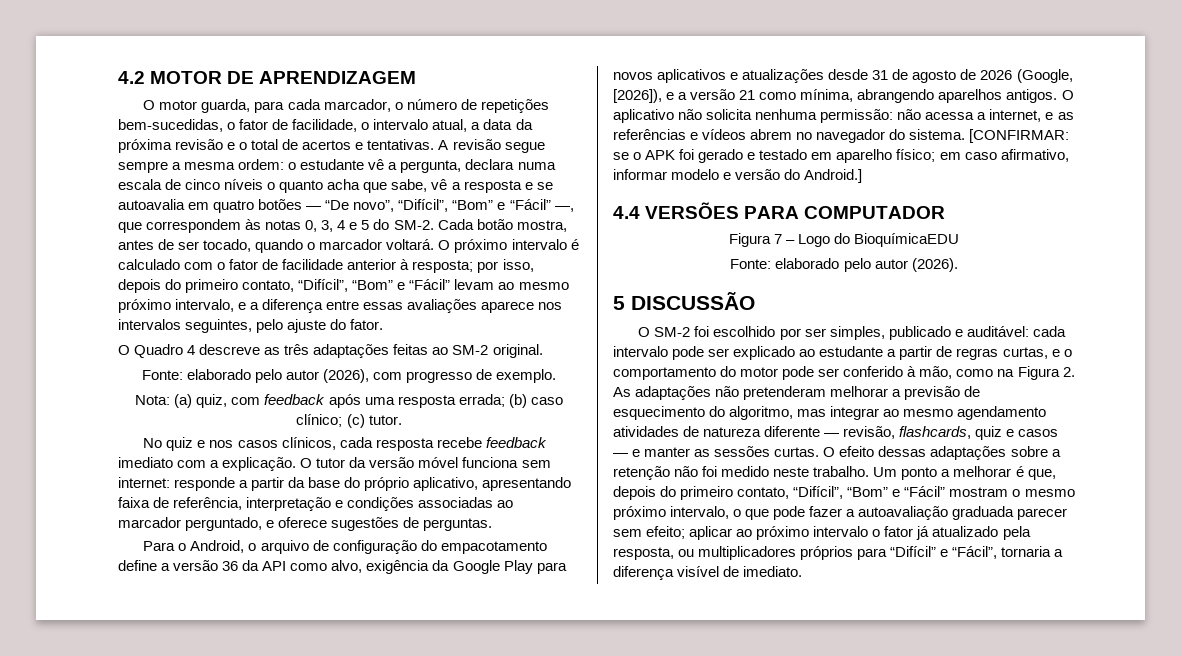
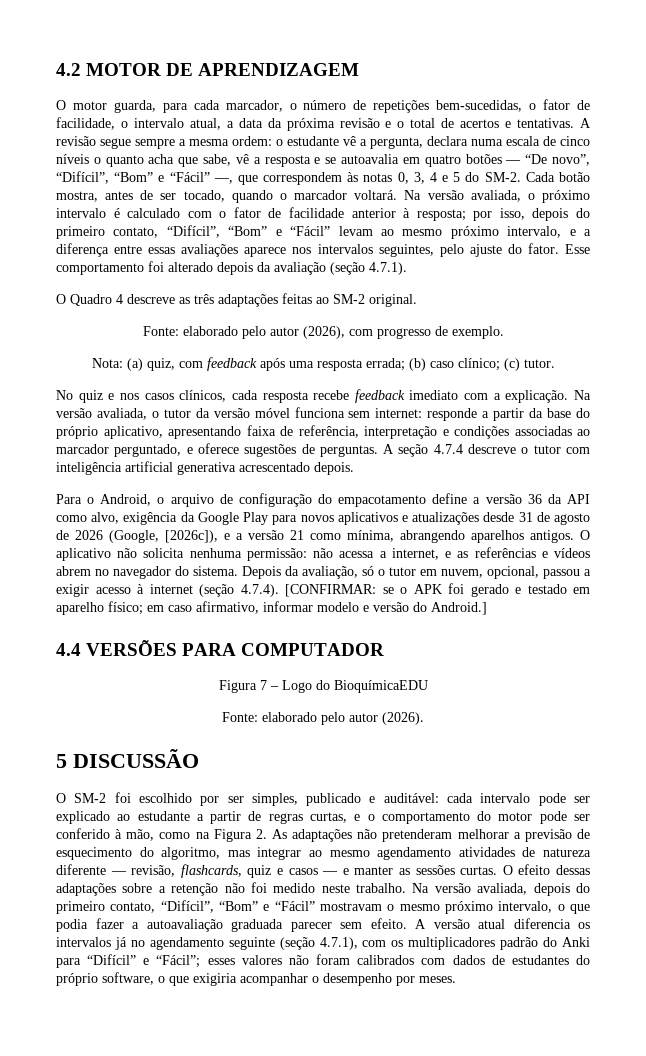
- O próximo intervalo é calculado com o fator de facilidade anterior à resposta; por isso, depois do primeiro contato, “Difícil”, “Bom” e “Fácil” levam ao mesmo próximo intervalo, e a diferença entre essas avaliações aparece nos intervalos seguintes, pelo ajuste do fator.
+ Na versão avaliada, o próximo intervalo é calculado com o fator de facilidade anterior à resposta; por isso, depois do primeiro contato, “Difícil”, “Bom” e “Fácil” levam ao mesmo próximo intervalo, e a diferença entre essas avaliações aparece nos intervalos seguintes, pelo ajuste do fator. Esse comportamento foi alterado depois da avaliação (seção 4.7.1).
- O tutor da versão móvel funciona sem internet: responde a partir da base do próprio aplicativo, apresentando faixa de referência, interpretação e condições associadas ao marcador perguntado, e oferece sugestões de perguntas.
+ Na versão avaliada, o tutor da versão móvel funciona sem internet: responde a partir da base do próprio aplicativo, apresentando faixa de referência, interpretação e condições associadas ao marcador perguntado, e oferece sugestões de perguntas. A seção 4.7.4 descreve o tutor com inteligência artificial generativa acrescentado depois.
- Para o Android, o arquivo de configuração do empacotamento define a versão 36 da API como alvo, exigência da Google Play para novos aplicativos e atualizações desde 31 de agosto de 2026 (Google, [2026]), e a versão 21 como mínima, abrangendo aparelhos antigos.
+ Para o Android, o arquivo de configuração do empacotamento define a versão 36 da API como alvo, exigência da Google Play para novos aplicativos e atualizações desde 31 de agosto de 2026 (Google, [2026c]), e a versão 21 como mínima, abrangendo aparelhos antigos.
- [CONFIRMAR: se o APK foi gerado e testado em aparelho físico; em caso afirmativo, informar modelo e versão do Android.]
+ Depois da avaliação, só o tutor em nuvem, opcional, passou a exigir acesso à internet (seção 4.7.4). [CONFIRMAR: se o APK foi gerado e testado em aparelho físico; em caso afirmativo, informar modelo e versão do Android.]
- Um ponto a melhorar é que, depois do primeiro contato, “Difícil”, “Bom” e “Fácil” mostram o mesmo próximo intervalo, o que pode fazer a autoavaliação graduada parecer sem efeito; aplicar ao próximo intervalo o fator já atualizado pela resposta, ou multiplicadores próprios para “Difícil” e “Fácil”, tornaria a diferença visível de imediato.
+ Na versão avaliada, depois do primeiro contato, “Difícil”, “Bom” e “Fácil” mostravam o mesmo próximo intervalo, o que podia fazer a autoavaliação graduada parecer sem efeito. A versão atual diferencia os intervalos já no agendamento seguinte (seção 4.7.1), com os multiplicadores padrão do Anki para “Difícil” e “Fácil”; esses valores não foram calibrados com dados de estudantes do próprio software, o que exigiria acompanhar o desempenho por meses.

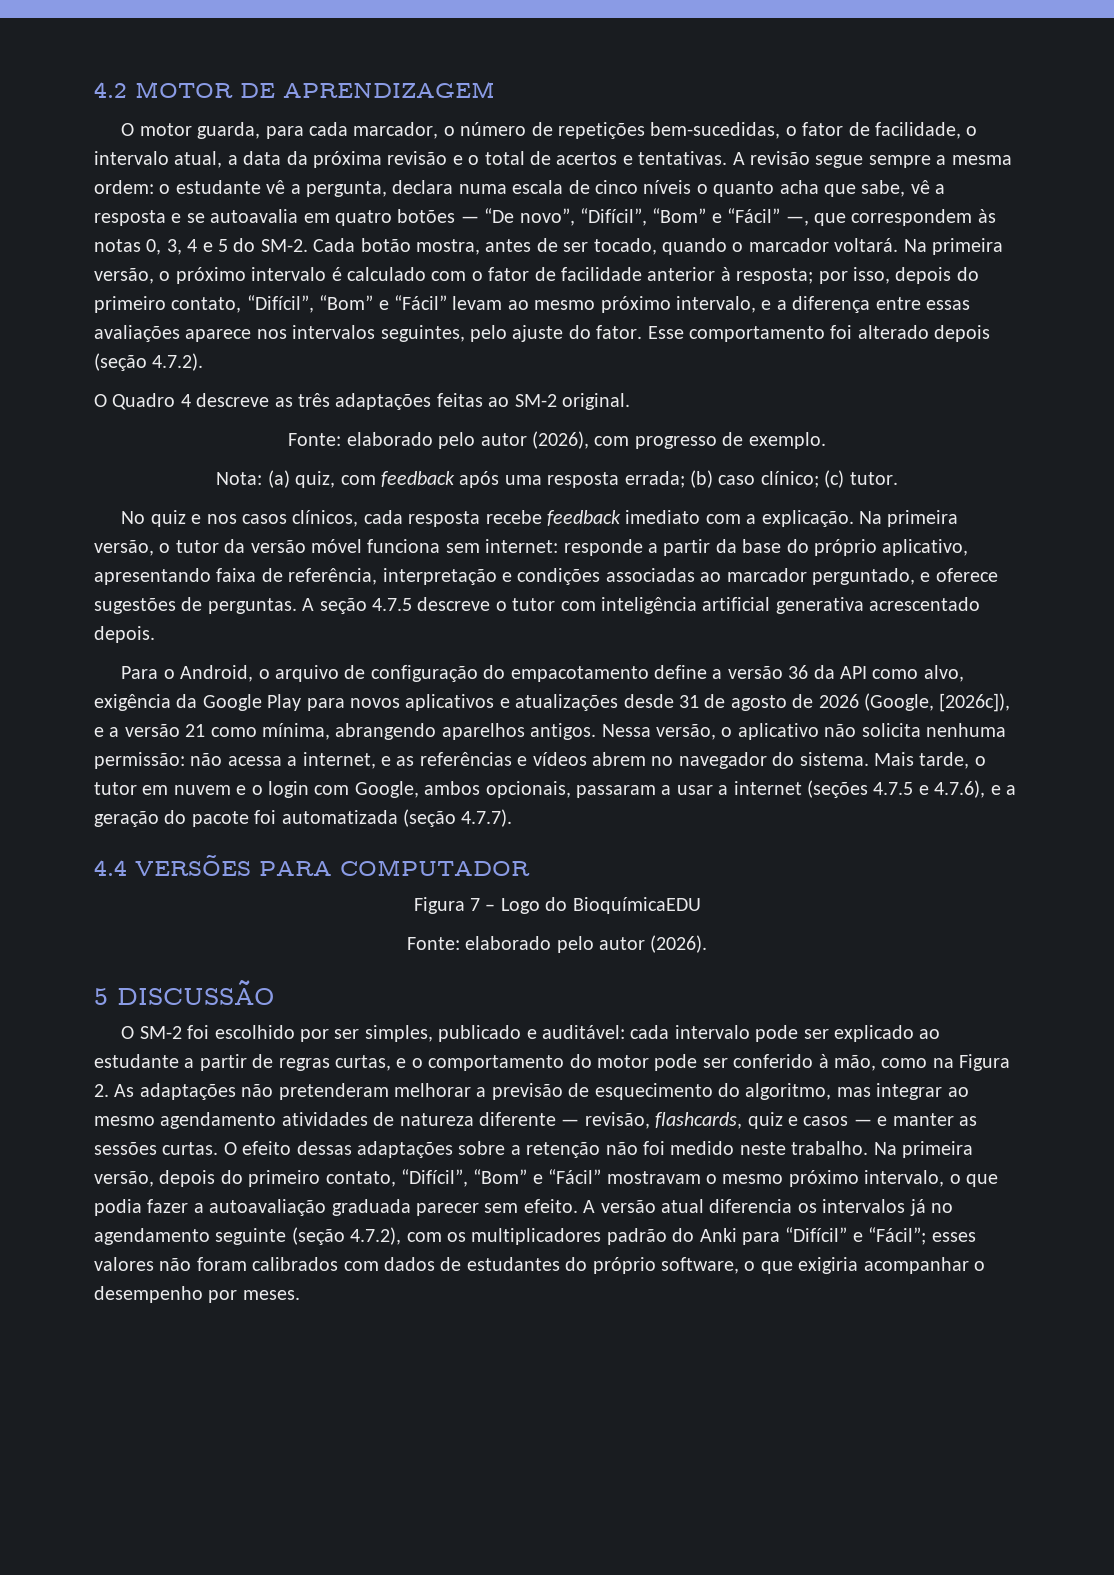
- Na versão avaliada, o próximo intervalo é calculado com o fator de facilidade anterior à resposta; por isso, depois do primeiro contato, “Difícil”, “Bom” e “Fácil” levam ao mesmo próximo intervalo, e a diferença entre essas avaliações aparece nos intervalos seguintes, pelo ajuste do fator.
+ Na primeira versão, o próximo intervalo é calculado com o fator de facilidade anterior à resposta; por isso, depois do primeiro contato, “Difícil”, “Bom” e “Fácil” levam ao mesmo próximo intervalo, e a diferença entre essas avaliações aparece nos intervalos seguintes, pelo ajuste do fator.
- Esse comportamento foi alterado depois da avaliação (seção 4.7.1).
+ Esse comportamento foi alterado depois (seção 4.7.2).
- Na versão avaliada, o tutor da versão móvel funciona sem internet: responde a partir da base do próprio aplicativo, apresentando faixa de referência, interpretação e condições associadas ao marcador perguntado, e oferece sugestões de perguntas.
+ Na primeira versão, o tutor da versão móvel funciona sem internet: responde a partir da base do próprio aplicativo, apresentando faixa de referência, interpretação e condições associadas ao marcador perguntado, e oferece sugestões de perguntas.
- A seção 4.7.4 descreve o tutor com inteligência artificial generativa acrescentado depois.
+ A seção 4.7.5 descreve o tutor com inteligência artificial generativa acrescentado depois.
- O aplicativo não solicita nenhuma permissão: não acessa a internet, e as referências e vídeos abrem no navegador do sistema.
+ Nessa versão, o aplicativo não solicita nenhuma permissão: não acessa a internet, e as referências e vídeos abrem no navegador do sistema.
- Depois da avaliação, só o tutor em nuvem, opcional, passou a exigir acesso à internet (seção 4.7.4). [CONFIRMAR: se o APK foi gerado e testado em aparelho físico; em caso afirmativo, informar modelo e versão do Android.]
+ Mais tarde, o tutor em nuvem e o login com Google, ambos opcionais, passaram a usar a internet (seções 4.7.5 e 4.7.6), e a geração do pacote foi automatizada (seção 4.7.7).
- Na versão avaliada, depois do primeiro contato, “Difícil”, “Bom” e “Fácil” mostravam o mesmo próximo intervalo, o que podia fazer a autoavaliação graduada parecer sem efeito.
+ Na primeira versão, depois do primeiro contato, “Difícil”, “Bom” e “Fácil” mostravam o mesmo próximo intervalo, o que podia fazer a autoavaliação graduada parecer sem efeito.
- A versão atual diferencia os intervalos já no agendamento seguinte (seção 4.7.1), com os multiplicadores padrão do Anki para “Difícil” e “Fácil”; esses valores não foram calibrados com dados de estudantes do próprio software, o que exigiria acompanhar o desempenho por meses.
+ A versão atual diferencia os intervalos já no agendamento seguinte (seção 4.7.2), com os multiplicadores padrão do Anki para “Difícil” e “Fácil”; esses valores não foram calibrados com dados de estudantes do próprio software, o que exigiria acompanhar o desempenho por meses.

